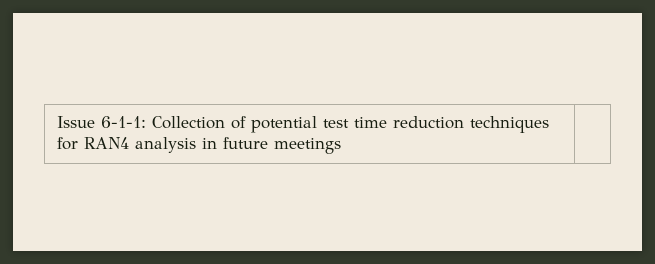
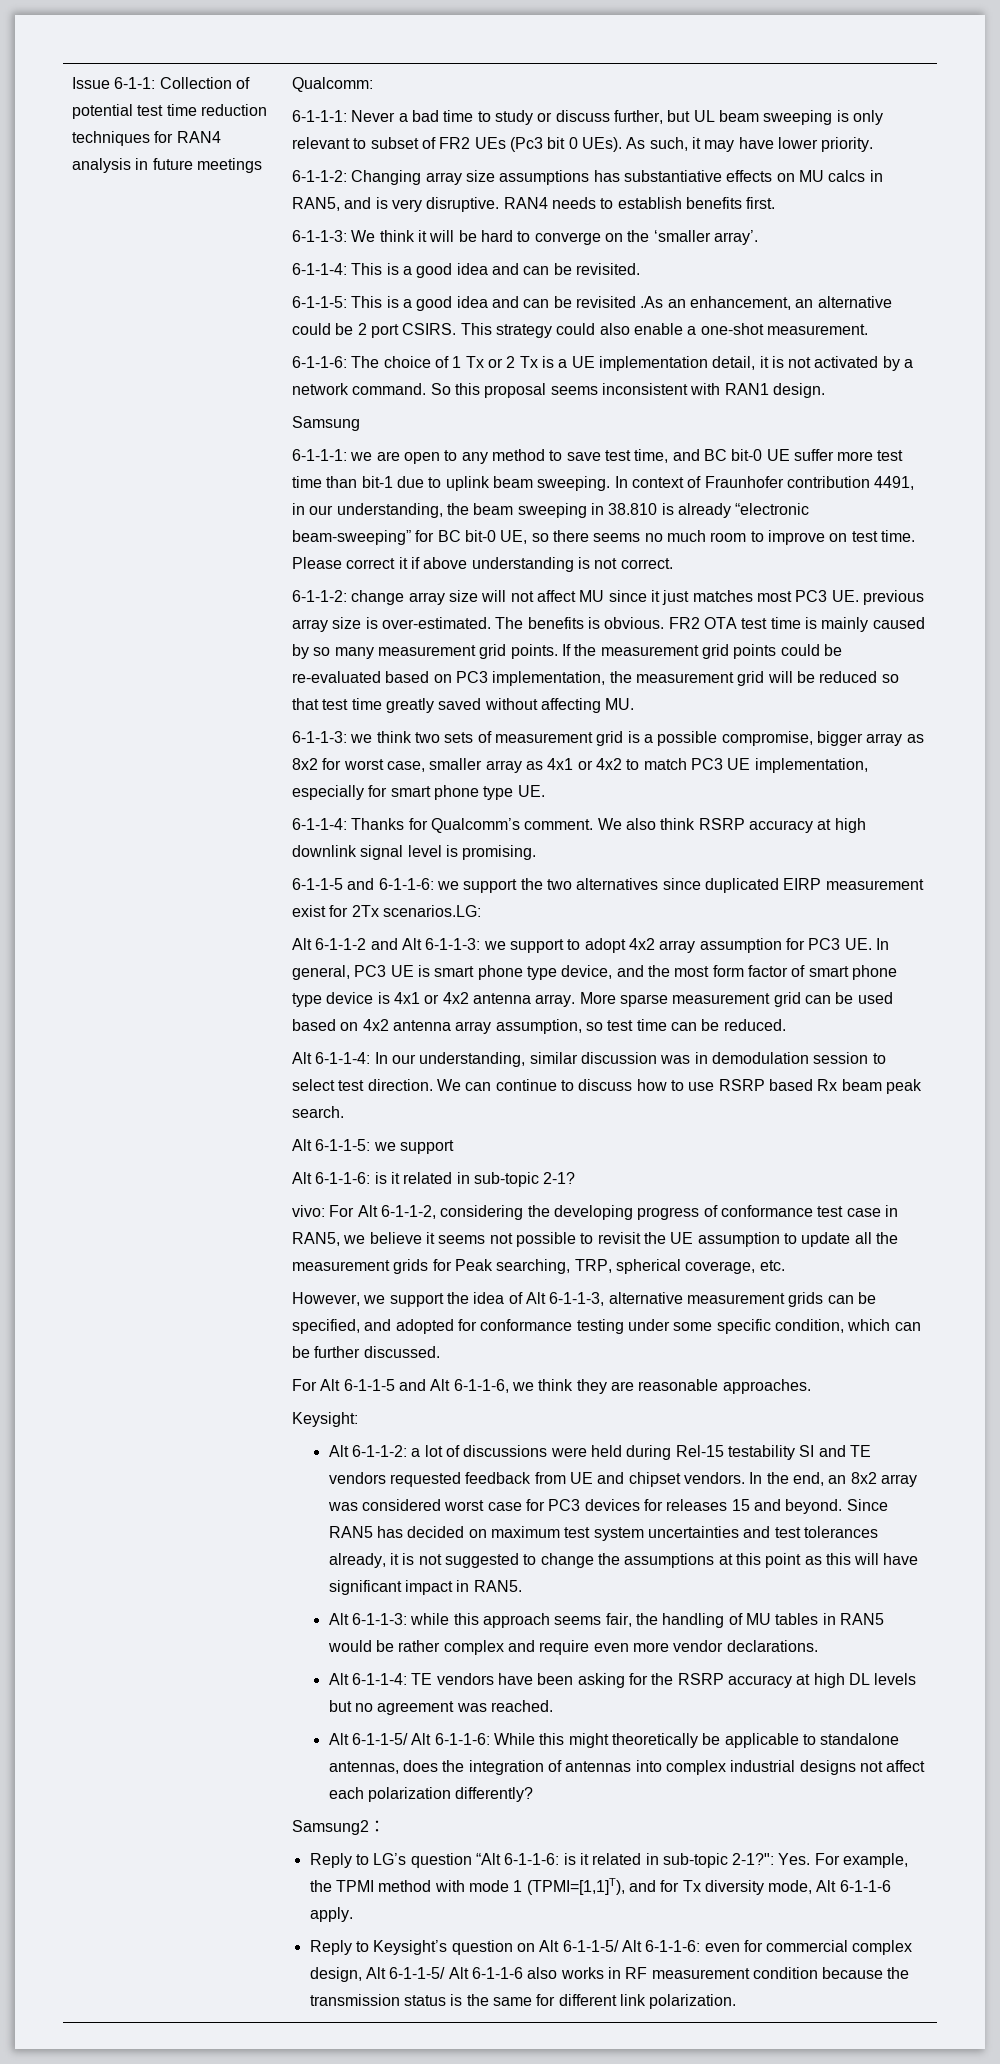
+ Qualcomm:
+ 6-1-1-1: Never a bad time to study or discuss further, but UL beam sweeping is only relevant to subset of FR2 UEs (Pc3 bit 0 UEs). As such, it may have lower priority.
+ 6-1-1-2: Changing array size assumptions has substantiative effects on MU calcs in RAN5, and is very disruptive. RAN4 needs to establish benefits first.
+ 6-1-1-3: We think it will be hard to converge on the ‘smaller array’.
+ 6-1-1-4: This is a good idea and can be revisited.
+ 6-1-1-5: This is a good idea and can be revisited .As an enhancement, an alternative could be 2 port CSIRS. This strategy could also enable a one-shot measurement.
+ 6-1-1-6: The choice of 1 Tx or 2 Tx is a UE implementation detail, it is not activated by a network command. So this proposal seems inconsistent with RAN1 design.
+ Samsung
+ 6-1-1-1: we are open to any method to save test time, and BC bit-0 UE suffer more test time than bit-1 due to uplink beam sweeping. In context of Fraunhofer contribution 4491, in our understanding, the beam sweeping in 38.810 is already “electronic beam-sweeping” for BC bit-0 UE, so there seems no much room to improve on test time. Please correct it if above understanding is not correct.
+ 6-1-1-2: change array size will not affect MU since it just matches most PC3 UE. previous array size is over-estimated. The benefits is obvious. FR2 OTA test time is mainly caused by so many measurement grid points. If the measurement grid points could be re-evaluated based on PC3 implementation, the measurement grid will be reduced so that test time greatly saved without affecting MU.
+ 6-1-1-3: we think two sets of measurement grid is a possible compromise, bigger array as 8x2 for worst case, smaller array as 4x1 or 4x2 to match PC3 UE implementation, especially for smart phone type UE.
+ 6-1-1-4: Thanks for Qualcomm’s comment. We also think RSRP accuracy at high downlink signal level is promising.
+ 6-1-1-5 and 6-1-1-6: we support the two alternatives since duplicated EIRP measurement exist for 2Tx scenarios.LG:
+ Alt 6-1-1-2 and Alt 6-1-1-3: we support to adopt 4x2 array assumption for PC3 UE. In general, PC3 UE is smart phone type device, and the most form factor of smart phone type device is 4x1 or 4x2 antenna array. More sparse measurement grid can be used based on 4x2 antenna array assumption, so test time can be reduced.
+ Alt 6-1-1-4: In our understanding, similar discussion was in demodulation session to select test direction. We can continue to discuss how to use RSRP based Rx beam peak search.
+ Alt 6-1-1-5: we support
+ Alt 6-1-1-6: is it related in sub-topic 2-1?
+ vivo: For Alt 6-1-1-2, considering the developing progress of conformance test case in RAN5, we believe it seems not possible to revisit the UE assumption to update all the measurement grids for Peak searching, TRP, spherical coverage, etc.
+ However, we support the idea of Alt 6-1-1-3, alternative measurement grids can be specified, and adopted for conformance testing under some specific condition, which can be further discussed.
+ For Alt 6-1-1-5 and Alt 6-1-1-6, we think they are reasonable approaches.
+ Keysight:
+ Alt 6-1-1-2: a lot of discussions were held during Rel-15 testability SI and TE vendors requested feedback from UE and chipset vendors. In the end, an 8x2 array was considered worst case for PC3 devices for releases 15 and beyond. Since RAN5 has decided on maximum test system uncertainties and test tolerances already, it is not suggested to change the assumptions at this point as this will have significant impact in RAN5.
+ Alt 6-1-1-3: while this approach seems fair, the handling of MU tables in RAN5 would be rather complex and require even more vendor declarations.
+ Alt 6-1-1-4: TE vendors have been asking for the RSRP accuracy at high DL levels but no agreement was reached.
+ Alt 6-1-1-5/ Alt 6-1-1-6: While this might theoretically be applicable to standalone antennas, does the integration of antennas into complex industrial designs not affect each polarization differently?
+ Samsung2：
+ Reply to LG’s question “Alt 6-1-1-6: is it related in sub-topic 2-1?": Yes. For example, the TPMI method with mode 1 (TPMI=[1,1]T), and for Tx diversity mode, Alt 6-1-1-6 apply.
+ Reply to Keysight’s question on Alt 6-1-1-5/ Alt 6-1-1-6: even for commercial complex design, Alt 6-1-1-5/ Alt 6-1-1-6 also works in RF measurement condition because the transmission status is the same for different link polarization.

